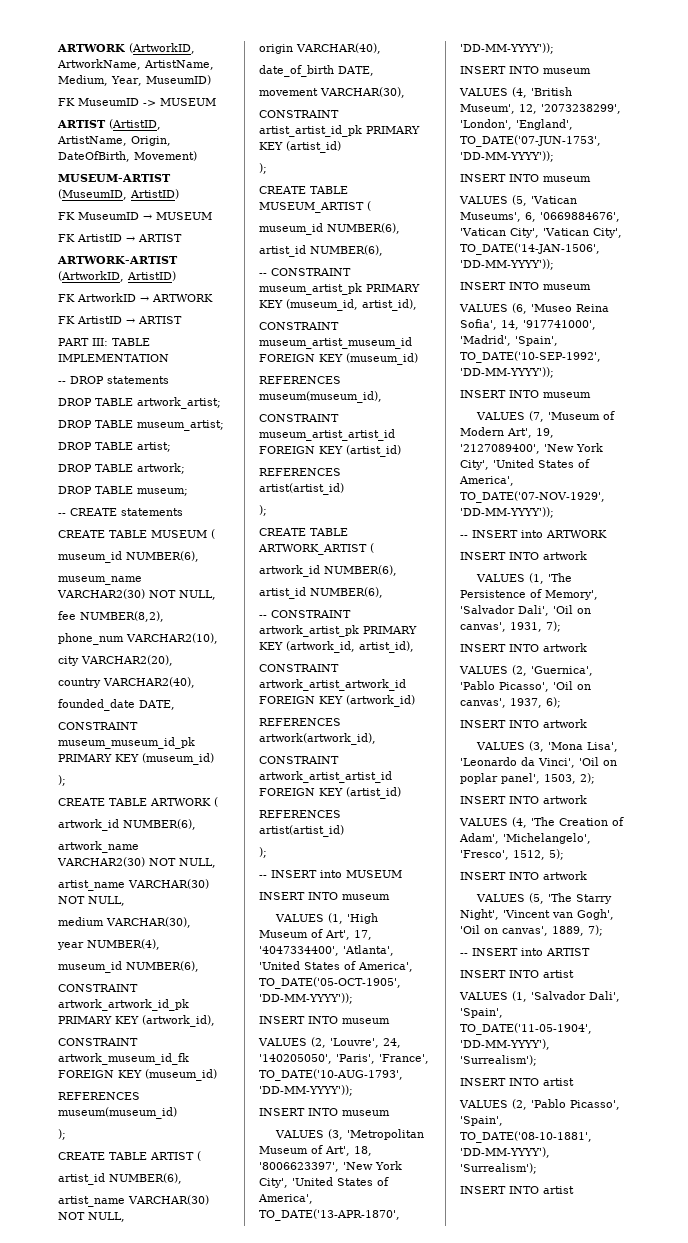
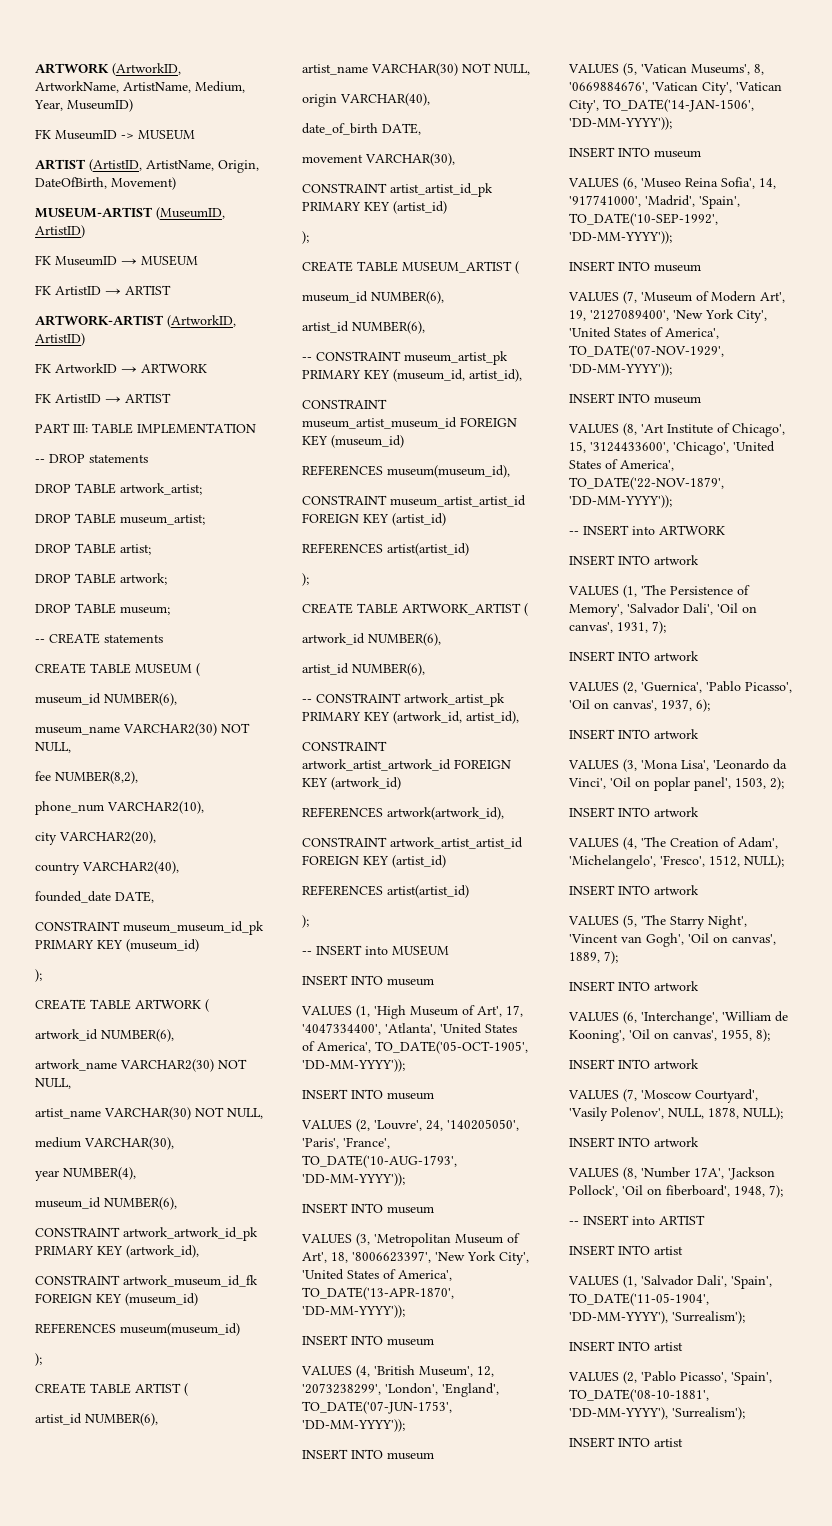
- VALUES (5, 'Vatican Museums', 6, '0669884676', 'Vatican City', 'Vatican City', TO_DATE('14-JAN-1506', 'DD-MM-YYYY'));
+ VALUES (5, 'Vatican Museums', 8, '0669884676', 'Vatican City', 'Vatican City', TO_DATE('14-JAN-1506', 'DD-MM-YYYY'));
  VALUES (7, 'Museum of Modern Art', 19, '2127089400', 'New York City', 'United States of America', TO_DATE('07-NOV-1929', 'DD-MM-YYYY'));
+ INSERT INTO museum
+ VALUES (8, 'Art Institute of Chicago', 15, '3124433600', 'Chicago', 'United States of America', TO_DATE('22-NOV-1879', 'DD-MM-YYYY'));
- VALUES (4, 'The Creation of Adam', 'Michelangelo', 'Fresco', 1512, 5);
+ VALUES (4, 'The Creation of Adam', 'Michelangelo', 'Fresco', 1512, NULL);
  VALUES (5, 'The Starry Night', 'Vincent van Gogh', 'Oil on canvas', 1889, 7);
+ INSERT INTO artwork
+ VALUES (6, 'Interchange', 'William de Kooning', 'Oil on canvas', 1955, 8);
+ INSERT INTO artwork
+ VALUES (7, 'Moscow Courtyard', 'Vasily Polenov', NULL, 1878, NULL);
+ INSERT INTO artwork
+ VALUES (8, 'Number 17A', 'Jackson Pollock', 'Oil on fiberboard', 1948, 7);

